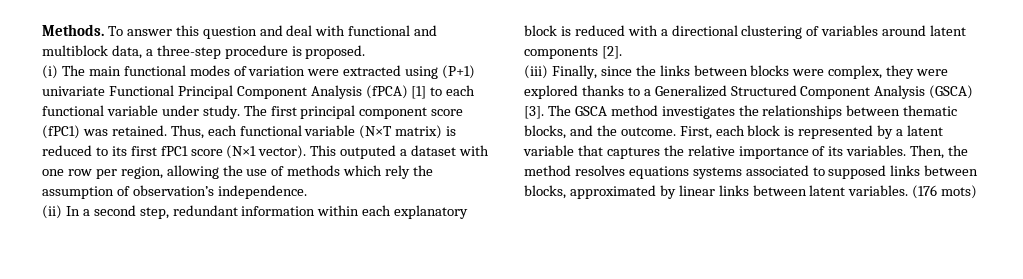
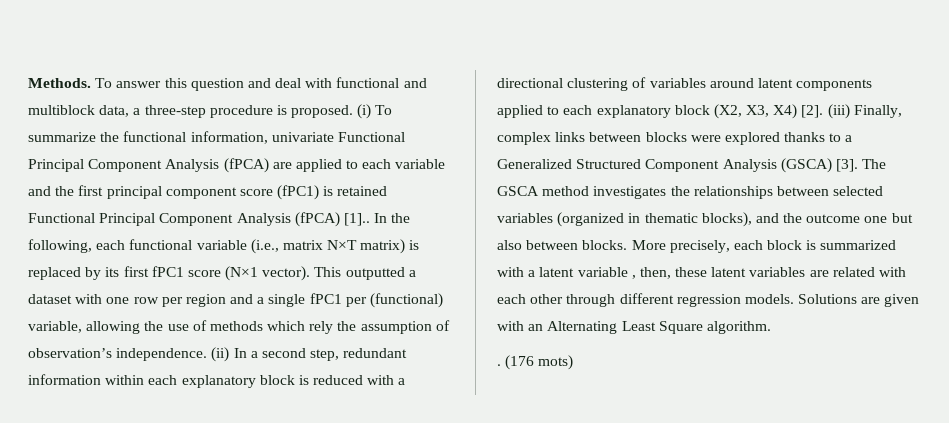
- To answer this question and deal with functional and multiblock data, a three-step procedure is proposed.
- (i) The main functional modes of variation were extracted using (P+1) univariate Functional Principal Component Analysis (fPCA) [1] to each functional variable under study. The first principal component score (fPC1) was retained. Thus, each functional variable (N×T matrix) is reduced to its first fPC1 score (N×1 vector).
+ To answer this question and deal with functional and multiblock data, a three-step procedure is proposed. (i) To summarize the functional information, univariate Functional Principal Component Analysis (fPCA) are applied to each variable and the first principal component score (fPC1) is retained Functional Principal Component Analysis (fPCA) [1].. In the following, each functional variable (i.e., matrix N×T matrix) is replaced by its first fPC1 score (N×1 vector).
- This outputed a dataset with one row per region, allowing the use of methods which rely the assumption of observation’s independence.
- (ii) In a second step, redundant information within each explanatory block is reduced with a directional clustering of variables around latent components [2].
- (iii) Finally, since the links between blocks were complex, they were explored thanks to a Generalized Structured Component Analysis (GSCA) [3].
+ This outputted a dataset with one row per region and a single fPC1 per (functional) variable, allowing the use of methods which rely the assumption of observation’s independence. (ii) In a second step, redundant information within each explanatory block is reduced with a directional clustering of variables around latent components applied to each explanatory block (X2, X3, X4) [2]. (iii) Finally, complex links between blocks were explored thanks to a Generalized Structured Component Analysis (GSCA) [3].
- The GSCA method investigates the relationships between thematic blocks, and the outcome. First, each block is represented by a latent variable that captures the relative importance of its variables. Then, the method resolves equations systems associated to supposed links between blocks, approximated by linear links between latent variables.
+ The GSCA method investigates the relationships between selected variables (organized in thematic blocks), and the outcome one but also between blocks. More precisely, each block is summarized with a latent variable , then, these latent variables are related with each other through different regression models. Solutions are given with an Alternating Least Square algorithm.
+ .

